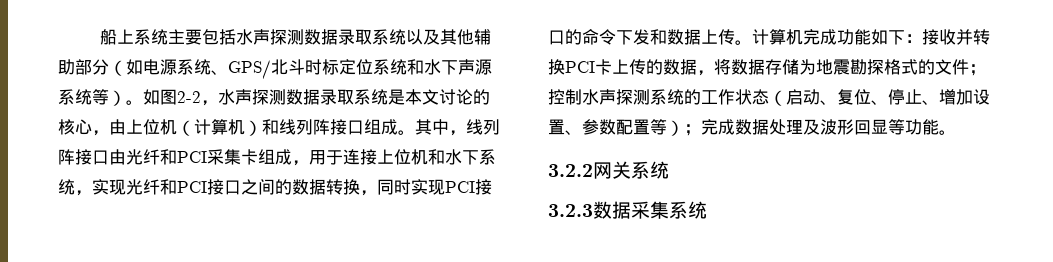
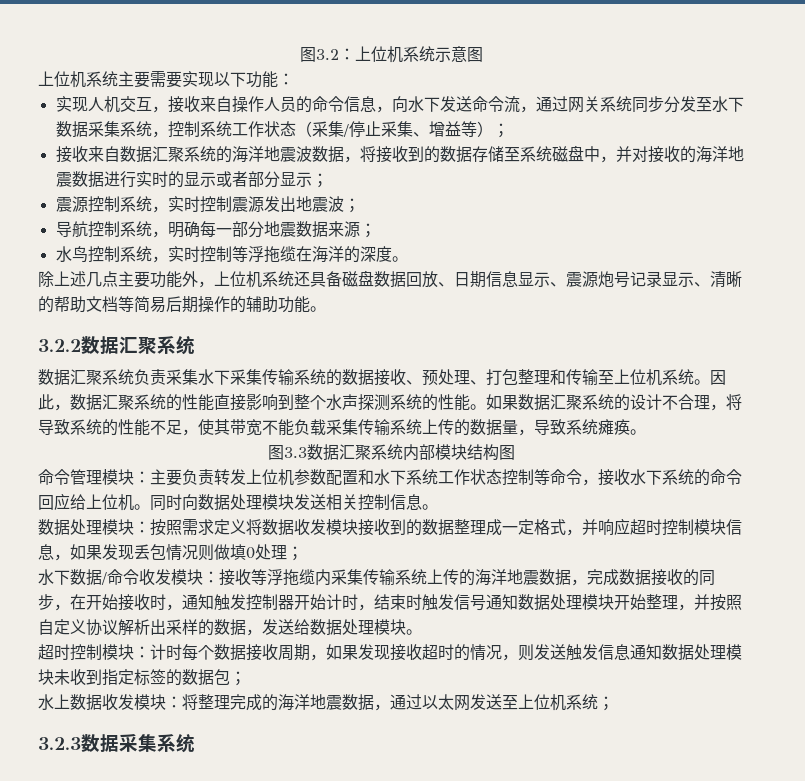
- 船上系统主要包括水声探测数据录取系统以及其他辅助部分（如电源系统、GPS/北斗时标定位系统和水下声源系统等）。如图2-2，水声探测数据录取系统是本文讨论的核心，由上位机（计算机）和线列阵接口组成。其中，线列阵接口由光纤和PCI采集卡组成，用于连接上位机和水下系统，实现光纤和PCI接口之间的数据转换，同时实现PCI接口的命令下发和数据上传。计算机完成功能如下：接收并转换PCI卡上传的数据，将数据存储为地震勘探格式的文件；控制水声探测系统的工作状态（启动、复位、停止、增加设置、参数配置等）；完成数据处理及波形回显等功能。
- 3.2.2网关系统
+ 图3.2：上位机系统示意图
+ 上位机系统主要需要实现以下功能：
+ 实现人机交互，接收来自操作人员的命令信息，向水下发送命令流，通过网关系统同步分发至水下数据采集系统，控制系统工作状态（采集/停止采集、增益等）；
+ 接收来自数据汇聚系统的海洋地震波数据，将接收到的数据存储至系统磁盘中，并对接收的海洋地震数据进行实时的显示或者部分显示；
+ 震源控制系统，实时控制震源发出地震波；
+ 导航控制系统，明确每一部分地震数据来源；
+ 水鸟控制系统，实时控制等浮拖缆在海洋的深度。
+ 除上述几点主要功能外，上位机系统还具备磁盘数据回放、日期信息显示、震源炮号记录显示、清晰的帮助文档等简易后期操作的辅助功能。
+ 3.2.2数据汇聚系统
+ 数据汇聚系统负责采集水下采集传输系统的数据接收、预处理、打包整理和传输至上位机系统。因此，数据汇聚系统的性能直接影响到整个水声探测系统的性能。如果数据汇聚系统的设计不合理，将导致系统的性能不足，使其带宽不能负载采集传输系统上传的数据量，导致系统瘫痪。
+ 图3.3数据汇聚系统内部模块结构图
+ 命令管理模块：主要负责转发上位机参数配置和水下系统工作状态控制等命令，接收水下系统的命令回应给上位机。同时向数据处理模块发送相关控制信息。
+ 数据处理模块：按照需求定义将数据收发模块接收到的数据整理成一定格式，并响应超时控制模块信息，如果发现丢包情况则做填0处理；
+ 水下数据/命令收发模块：接收等浮拖缆内采集传输系统上传的海洋地震数据，完成数据接收的同步，在开始接收时，通知触发控制器开始计时，结束时触发信号通知数据处理模块开始整理，并按照自定义协议解析出采样的数据，发送给数据处理模块。
+ 超时控制模块：计时每个数据接收周期，如果发现接收超时的情况，则发送触发信息通知数据处理模块未收到指定标签的数据包；
+ 水上数据收发模块：将整理完成的海洋地震数据，通过以太网发送至上位机系统；

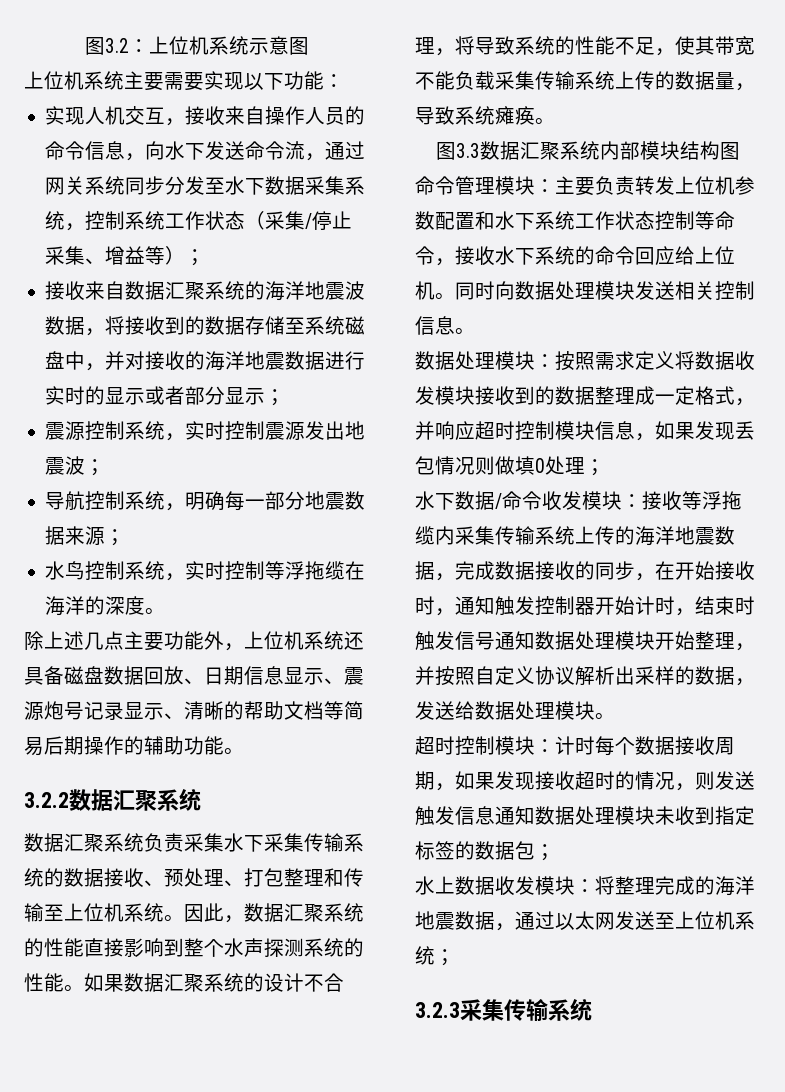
- 3.2.3数据采集系统
+ 3.2.3采集传输系统

